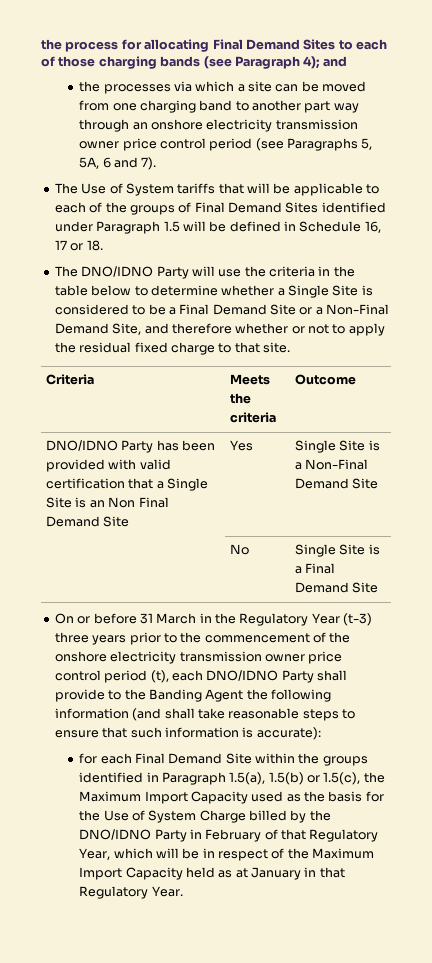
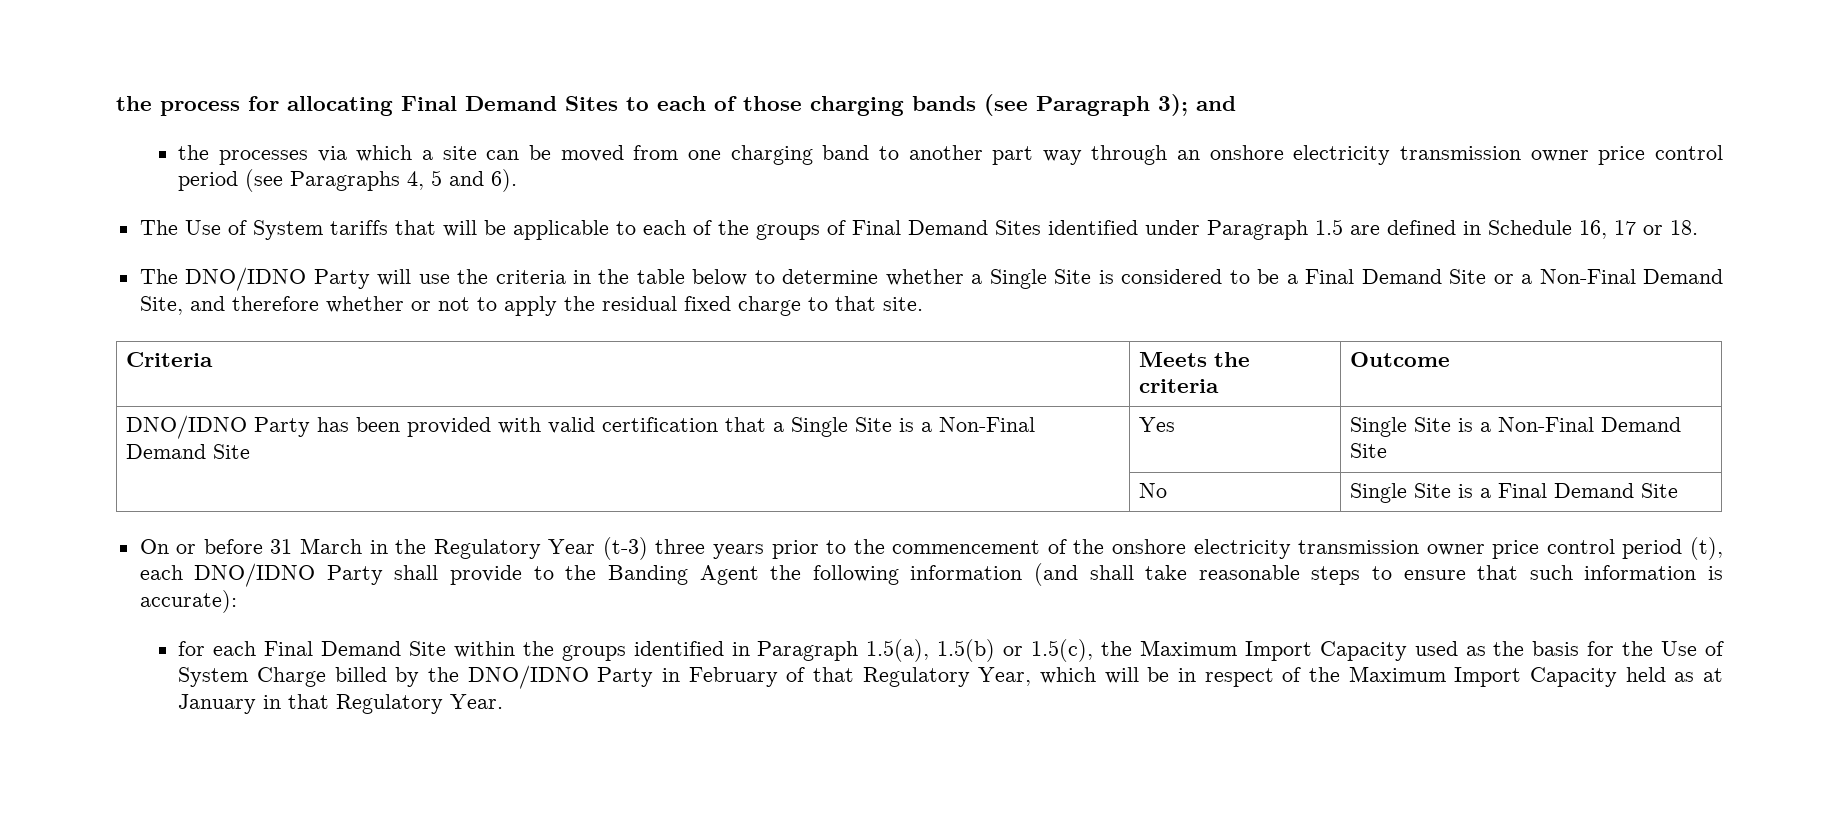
- the process for allocating Final Demand Sites to each of those charging bands (see Paragraph 4); and
+ the process for allocating Final Demand Sites to each of those charging bands (see Paragraph 3); and
- the processes via which a site can be moved from one charging band to another part way through an onshore electricity transmission owner price control period (see Paragraphs 5, 5A, 6 and 7).
+ the processes via which a site can be moved from one charging band to another part way through an onshore electricity transmission owner price control period (see Paragraphs 4, 5 and 6).
- The Use of System tariffs that will be applicable to each of the groups of Final Demand Sites identified under Paragraph 1.5 will be defined in Schedule 16, 17 or 18.
+ The Use of System tariffs that will be applicable to each of the groups of Final Demand Sites identified under Paragraph 1.5 are defined in Schedule 16, 17 or 18.
- DNO/IDNO Party has been provided with valid certification that a Single Site is an Non Final Demand Site | Yes | Single Site is a Non-Final Demand Site
+ DNO/IDNO Party has been provided with valid certification that a Single Site is a Non-Final Demand Site | Yes | Single Site is a Non-Final Demand Site

